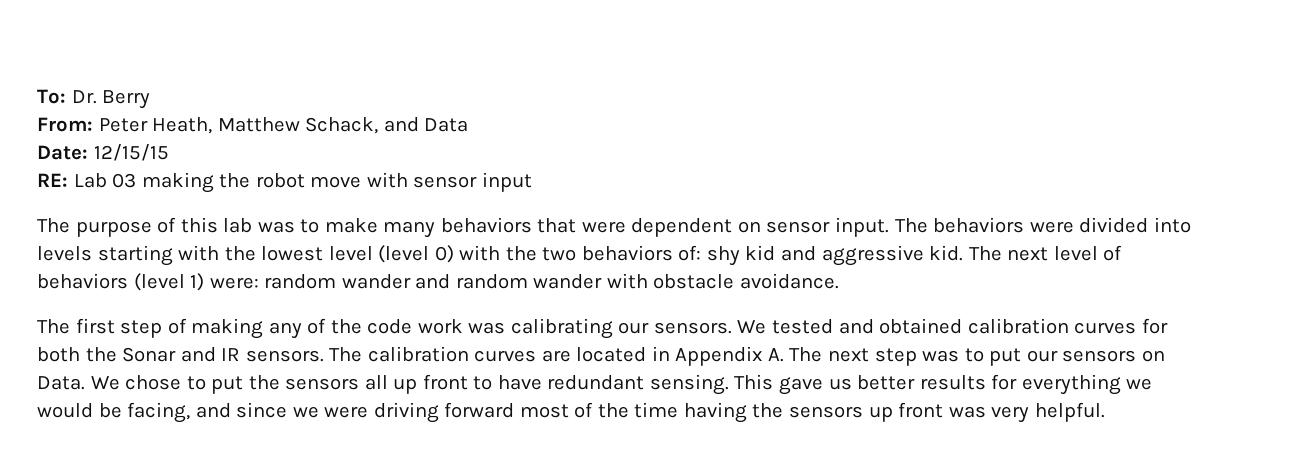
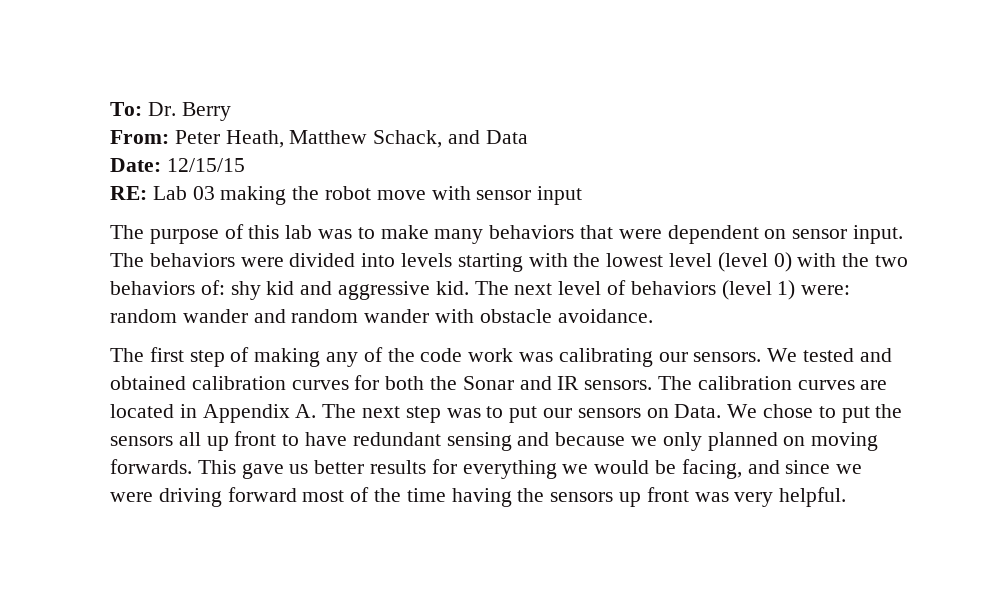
- We chose to put the sensors all up front to have redundant sensing.
+ We chose to put the sensors all up front to have redundant sensing and because we only planned on moving forwards.

